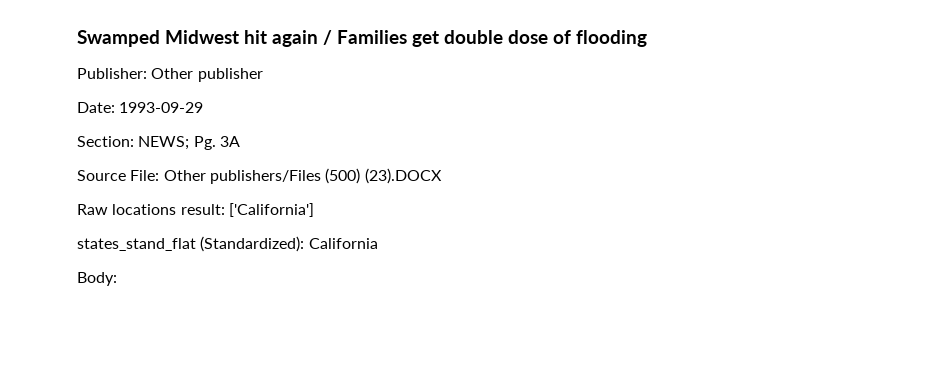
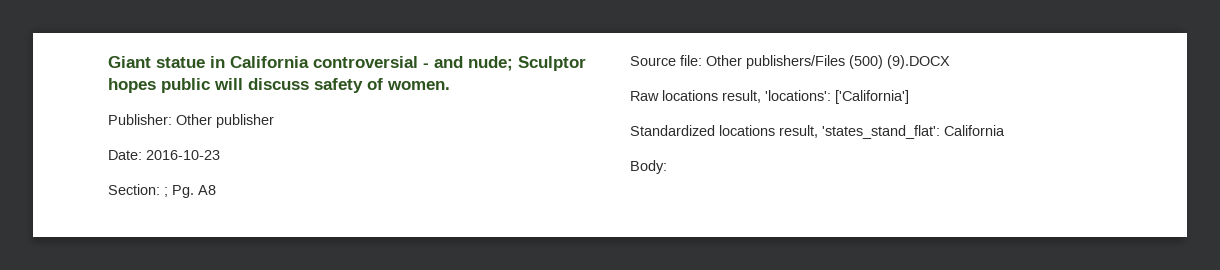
- Swamped Midwest hit again / Families get double dose of flooding
+ Giant statue in California controversial - and nude; Sculptor hopes public will discuss safety of women.
- Date: 1993-09-29
+ Date: 2016-10-23
- Section: NEWS; Pg. 3A
+ Section: ; Pg. A8
- Source File: Other publishers/Files (500) (23).DOCX
+ Source file: Other publishers/Files (500) (9).DOCX
- Raw locations result: ['California']
+ Raw locations result, 'locations': ['California']
- states_stand_flat (Standardized): California
+ Standardized locations result, 'states_stand_flat': California

